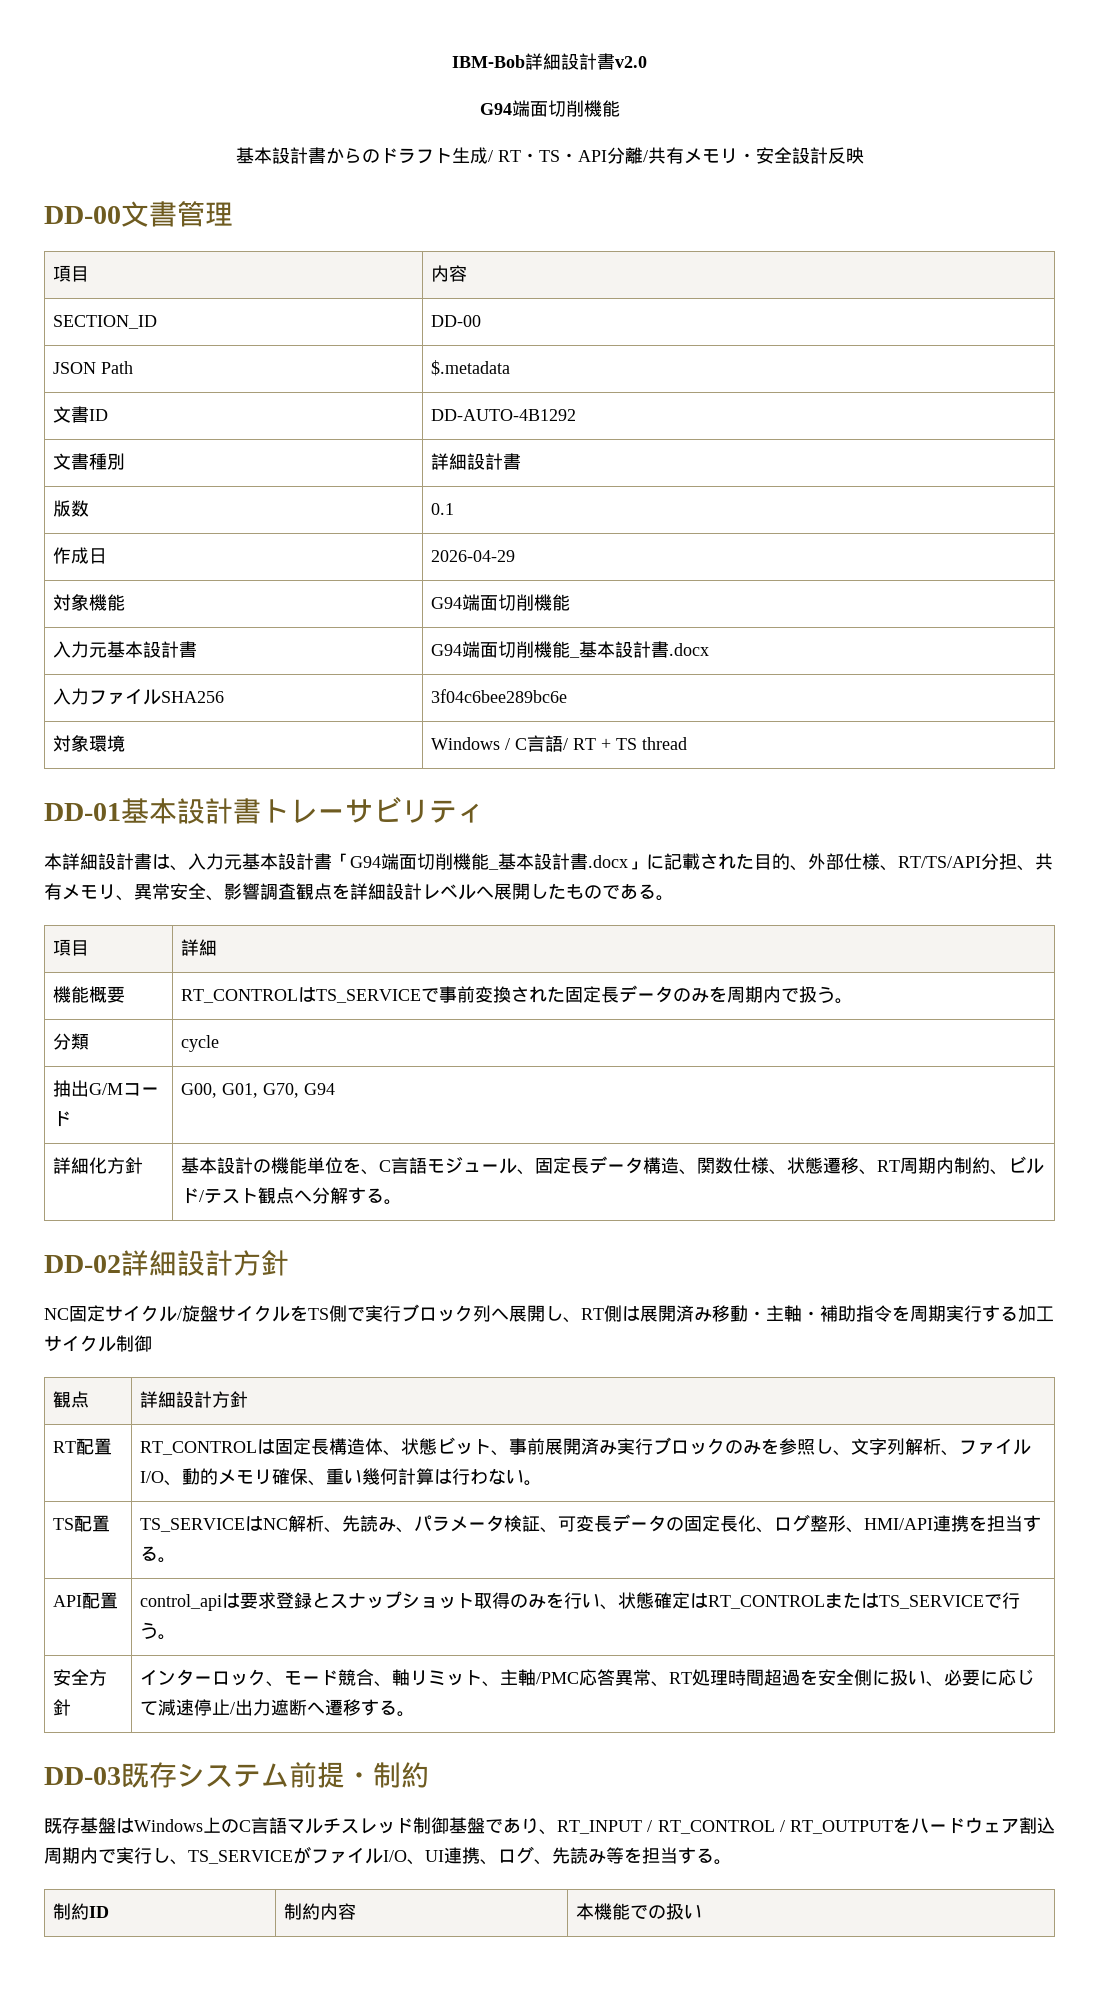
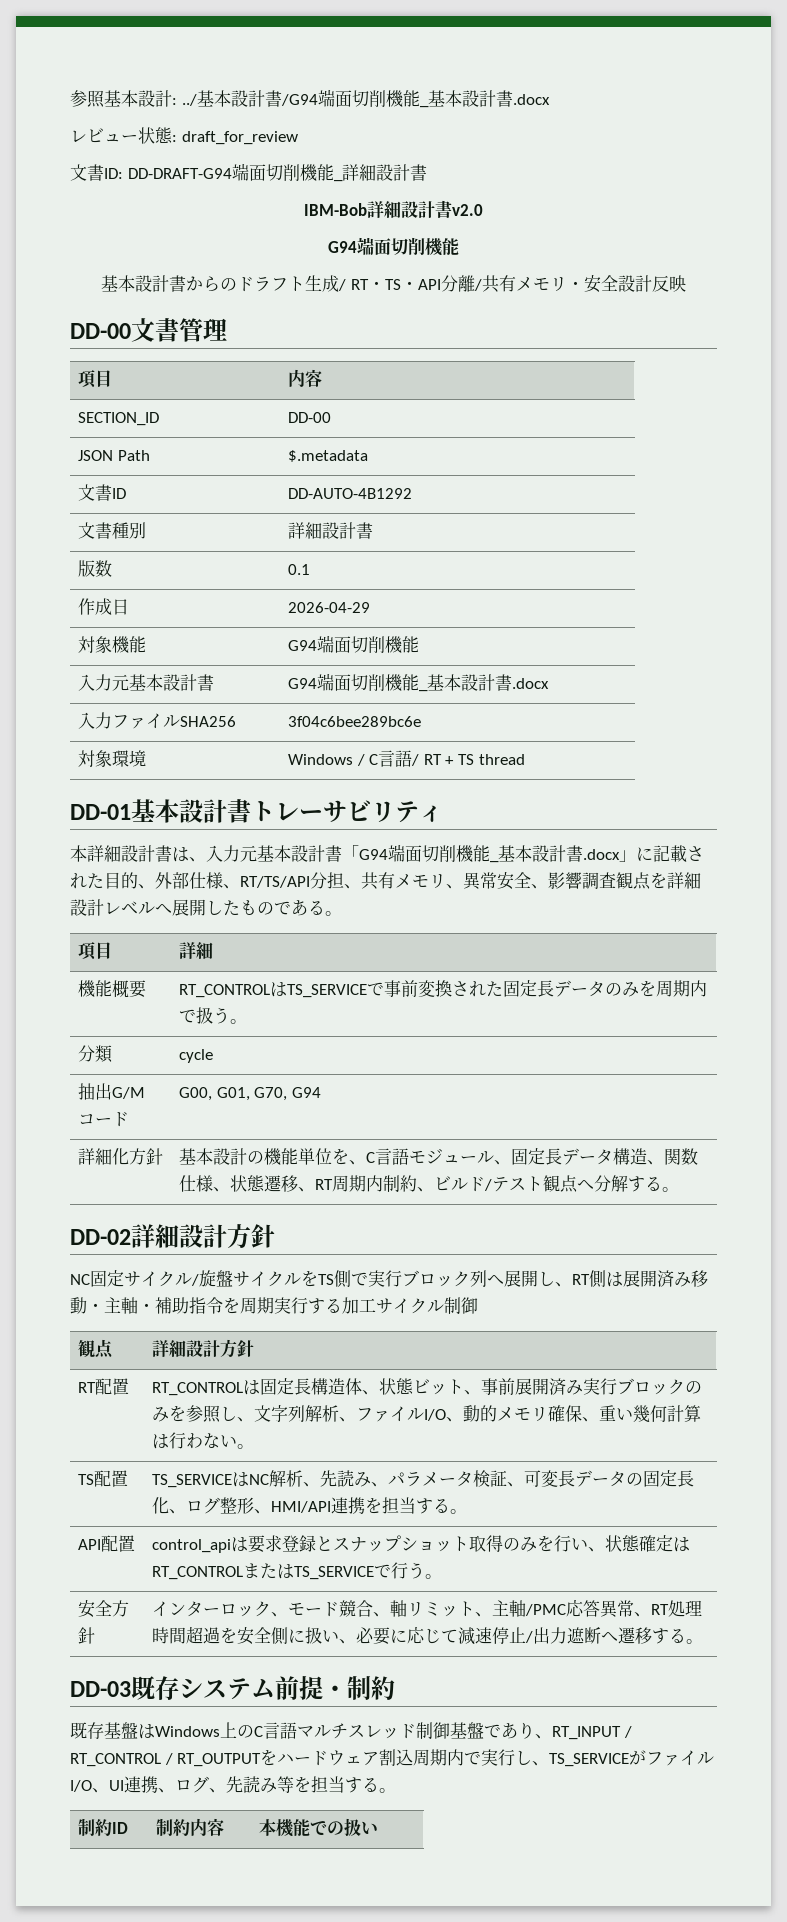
+ 参照基本設計: ../基本設計書/G94端面切削機能_基本設計書.docx
+ レビュー状態: draft_for_review
+ 文書ID: DD-DRAFT-G94端面切削機能_詳細設計書

